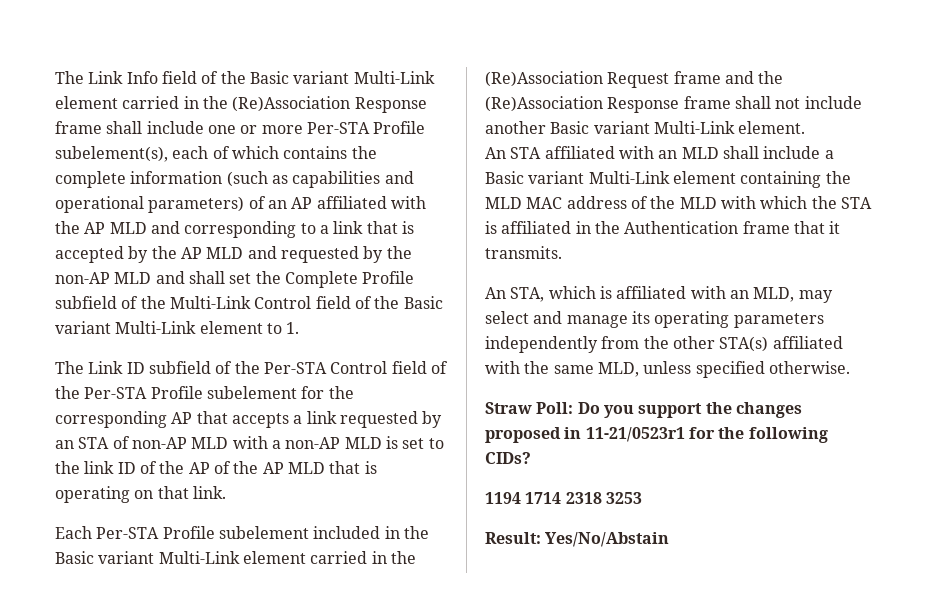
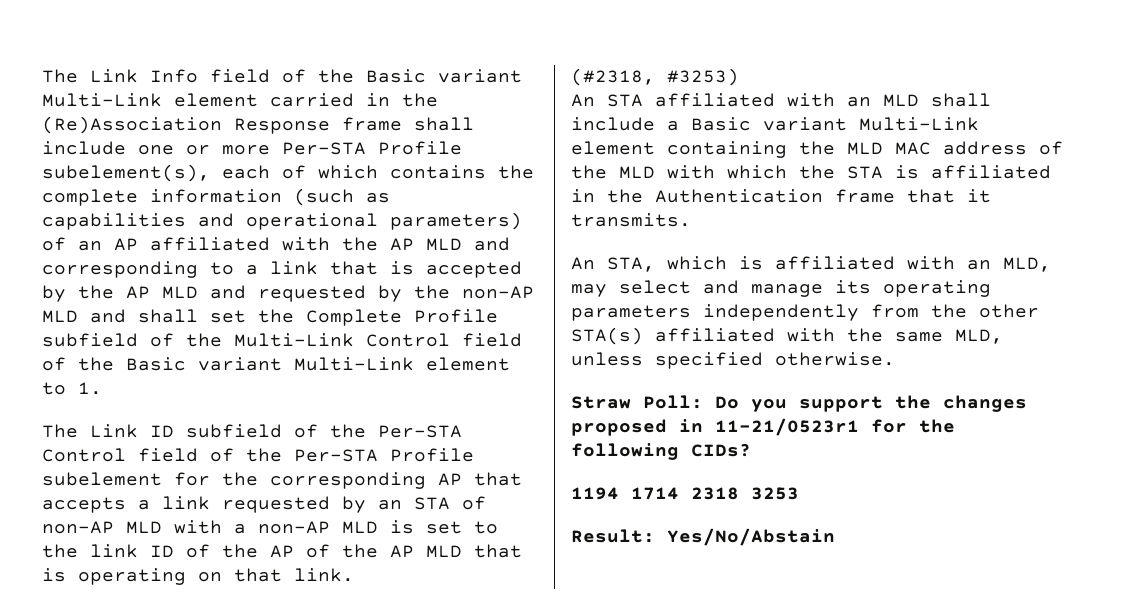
- Each Per-STA Profile subelement included in the Basic variant Multi-Link element carried in the (Re)Association Request frame and the (Re)Association Response frame shall not include another Basic variant Multi-Link element.
+ (#2318, #3253)

